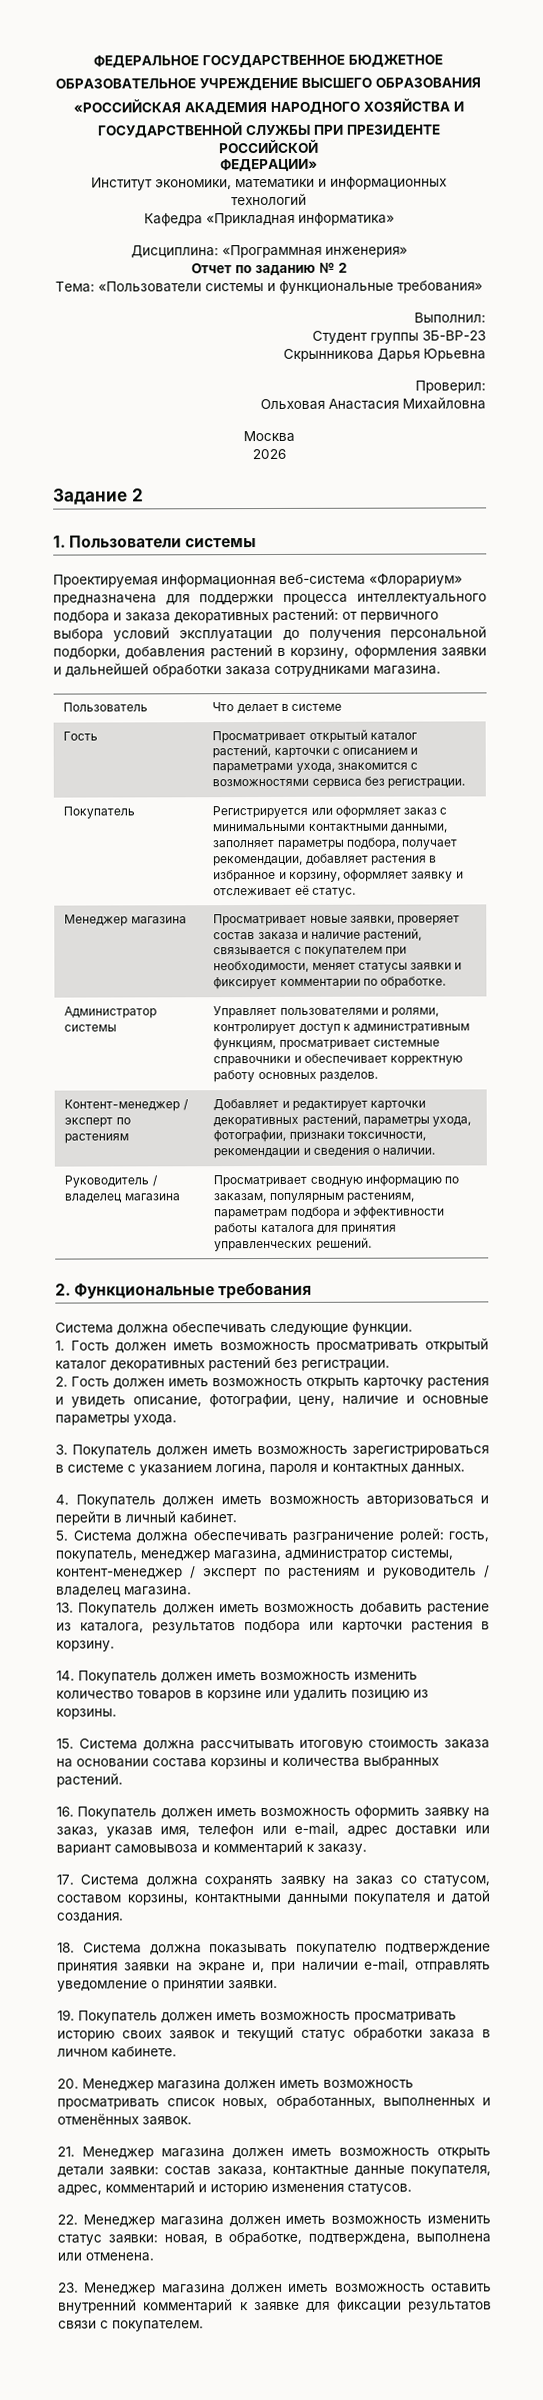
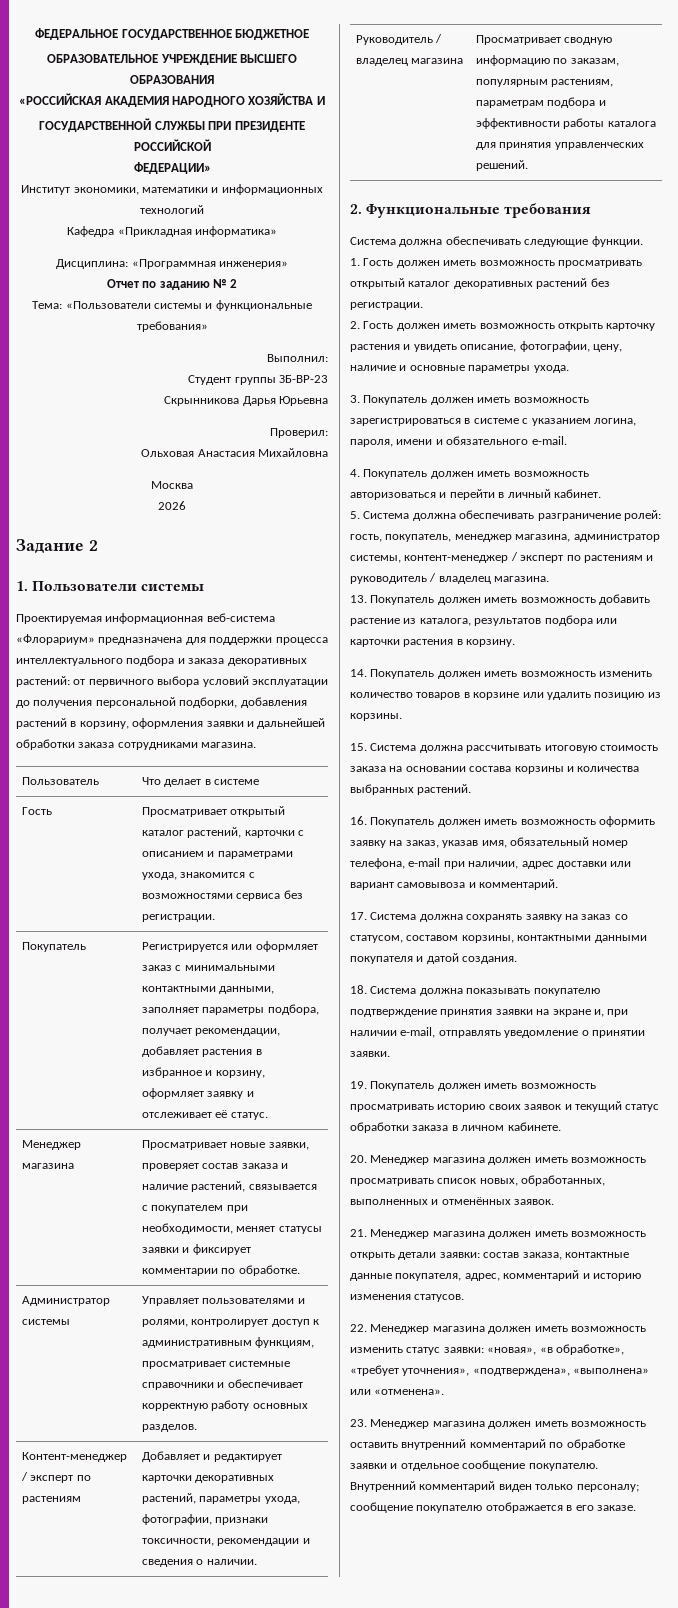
- 3. Покупатель должен иметь возможность зарегистрироваться в системе с указанием логина, пароля и контактных данных.
+ 3. Покупатель должен иметь возможность зарегистрироваться в системе с указанием логина, пароля, имени и обязательного e-mail.
- 16. Покупатель должен иметь возможность оформить заявку на заказ, указав имя, телефон или e-mail, адрес доставки или вариант самовывоза и комментарий к заказу.
+ 16. Покупатель должен иметь возможность оформить заявку на заказ, указав имя, обязательный номер телефона, e-mail при наличии, адрес доставки или вариант самовывоза и комментарий.
- 22. Менеджер магазина должен иметь возможность изменить статус заявки: новая, в обработке, подтверждена, выполнена или отменена.
+ 22. Менеджер магазина должен иметь возможность изменить статус заявки: «новая», «в обработке», «требует уточнения», «подтверждена», «выполнена» или «отменена».
- 23. Менеджер магазина должен иметь возможность оставить внутренний комментарий к заявке для фиксации результатов связи с покупателем.
+ 23. Менеджер магазина должен иметь возможность оставить внутренний комментарий по обработке заявки и отдельное сообщение покупателю. Внутренний комментарий виден только персоналу; сообщение покупателю отображается в его заказе.

